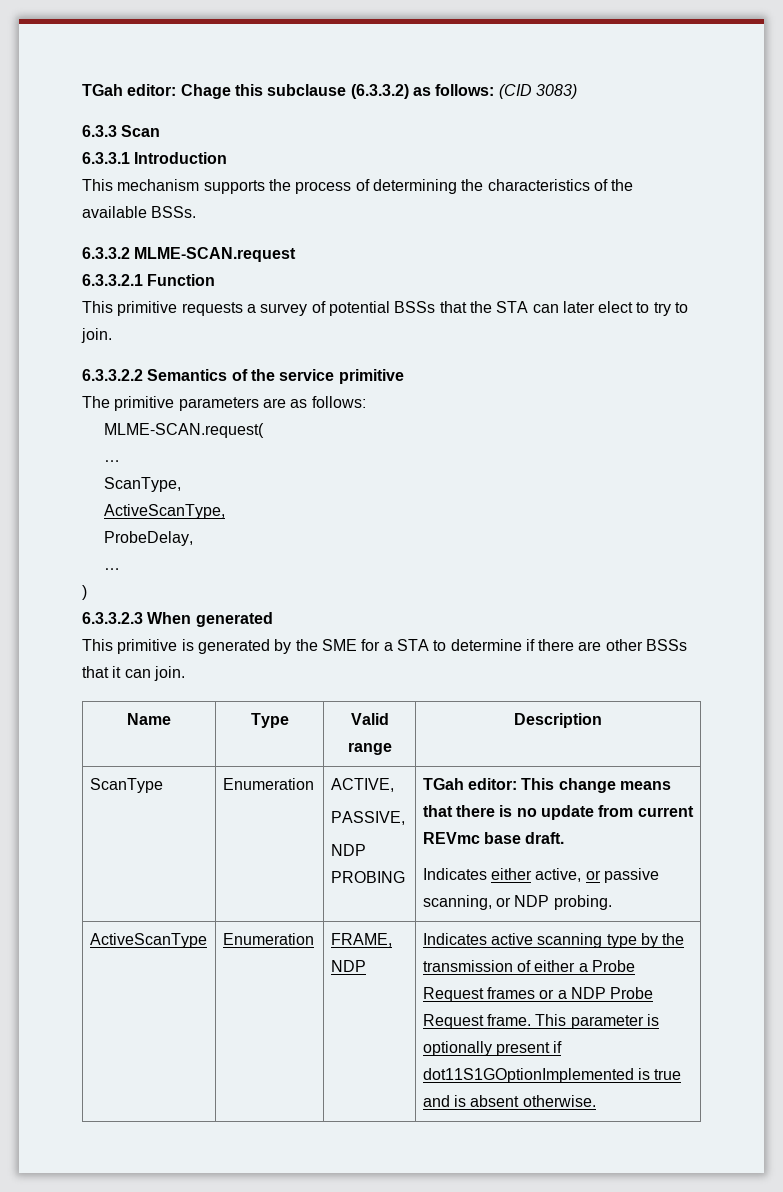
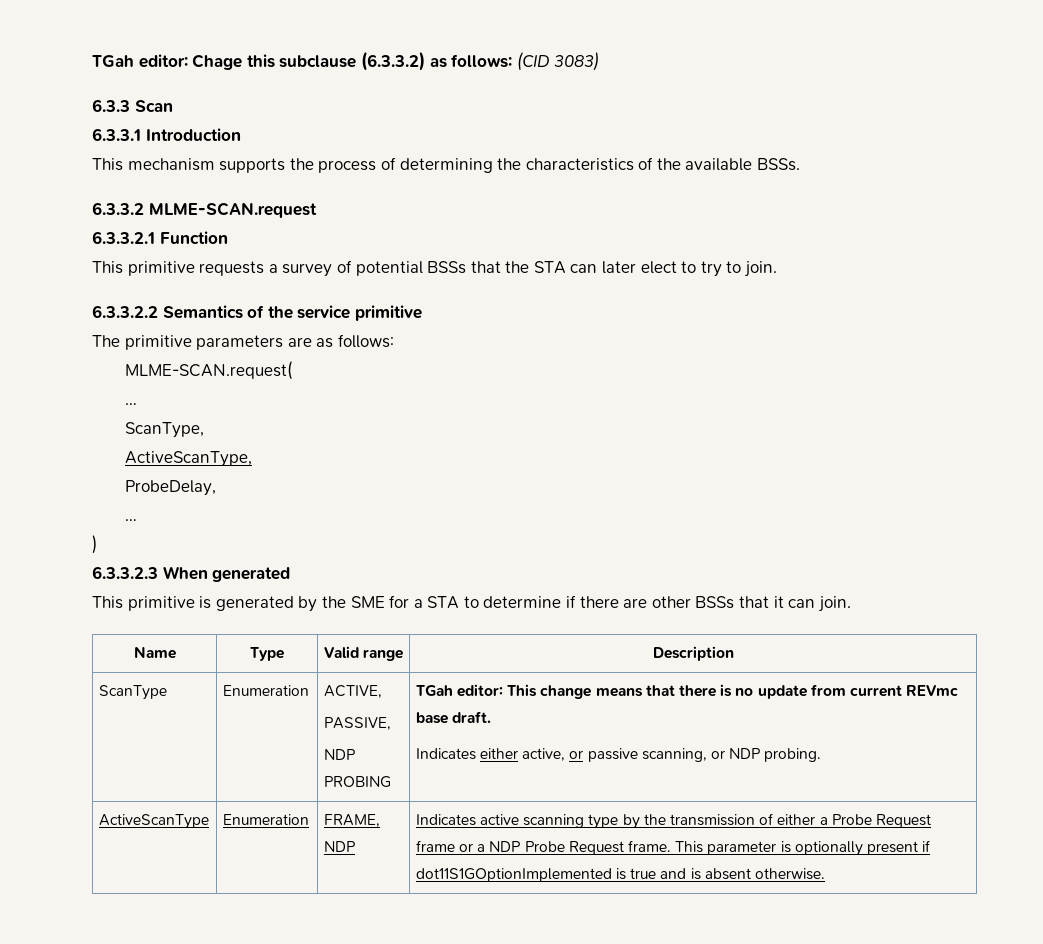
- ActiveScanType | Enumeration | FRAME, NDP | Indicates active scanning type by the transmission of either a Probe Request frames or a NDP Probe Request frame. This parameter is optionally present if dot11S1GOptionImplemented is true and is absent otherwise.
+ ActiveScanType | Enumeration | FRAME, NDP | Indicates active scanning type by the transmission of either a Probe Request frame or a NDP Probe Request frame. This parameter is optionally present if dot11S1GOptionImplemented is true and is absent otherwise.

